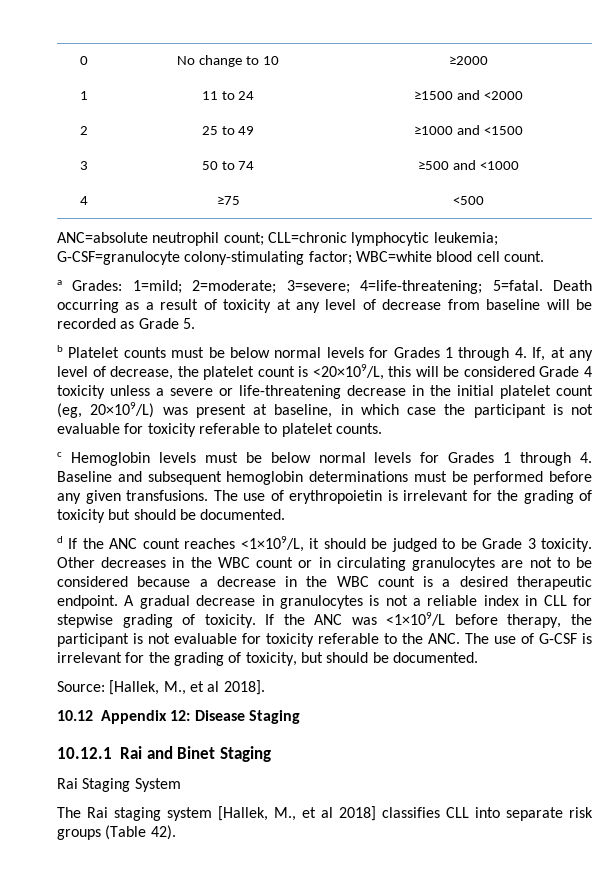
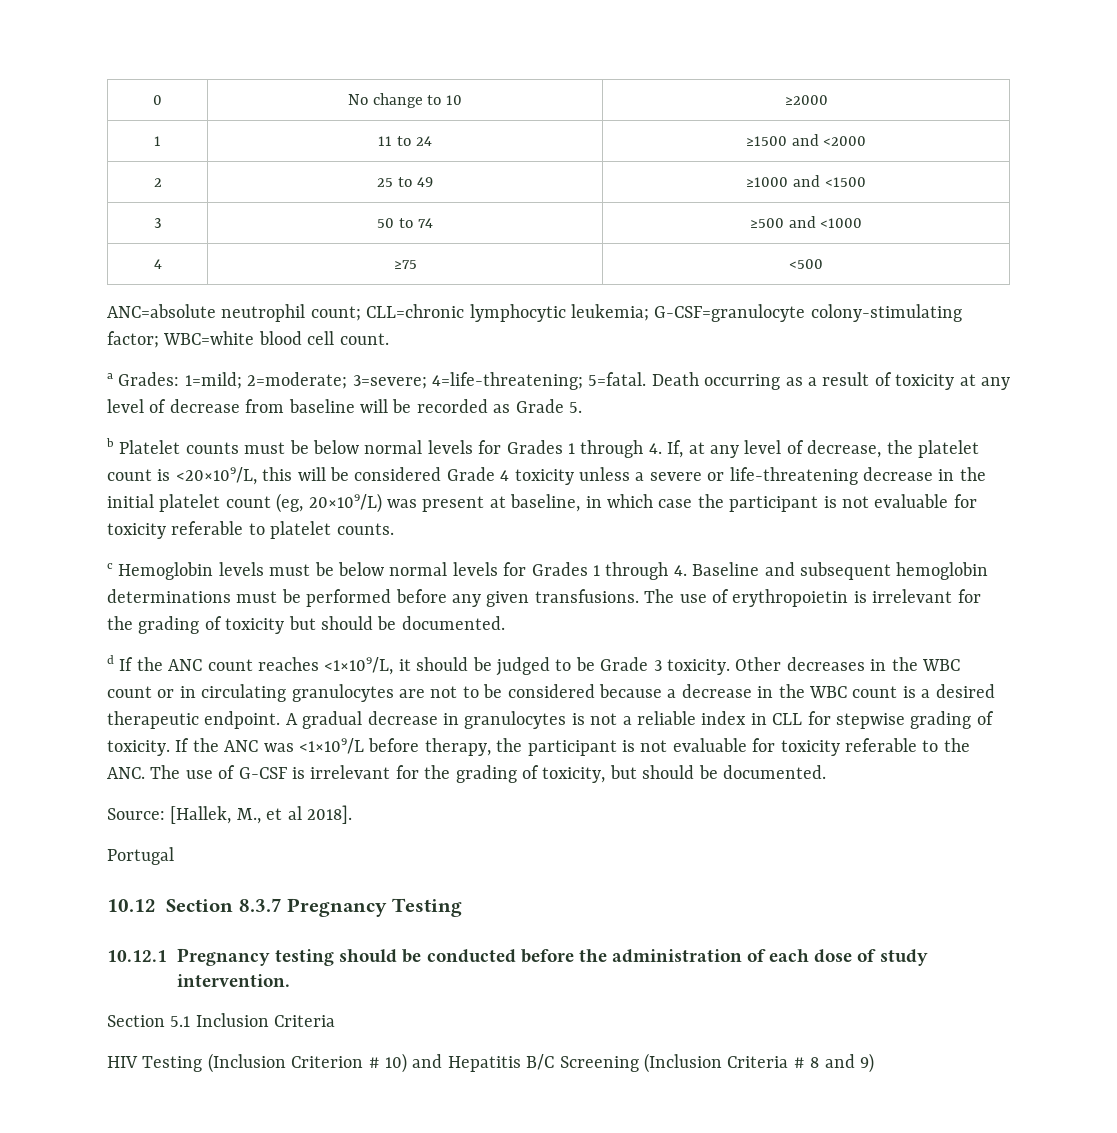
- 10.12 Appendix 12: Disease Staging
- 10.12.1 Rai and Binet Staging
- Rai Staging System
- The Rai staging system [Hallek, M., et al 2018] classifies CLL into separate risk groups (Table 42).
+ Portugal
+ 10.12 Section 8.3.7 Pregnancy Testing
+ 10.12.1 Pregnancy testing should be conducted before the administration of each dose of study intervention.
+ Section 5.1 Inclusion Criteria
+ HIV Testing (Inclusion Criterion # 10) and Hepatitis B/C Screening (Inclusion Criteria # 8 and 9)

